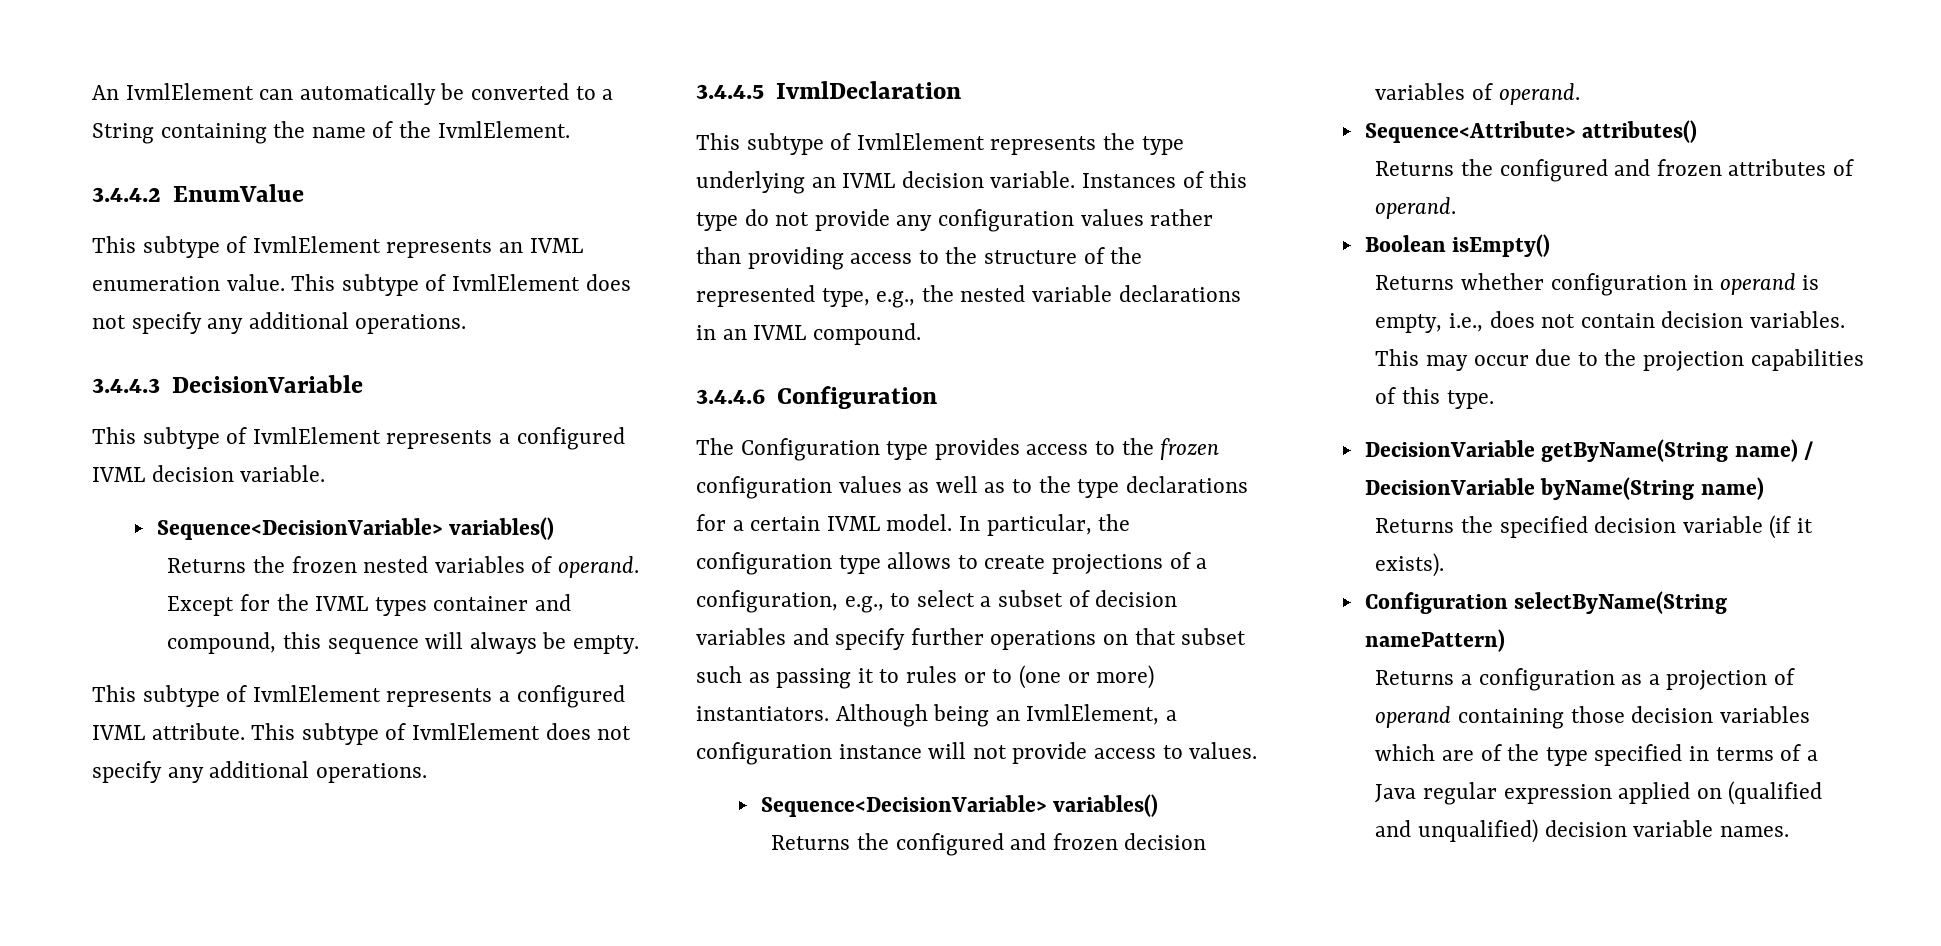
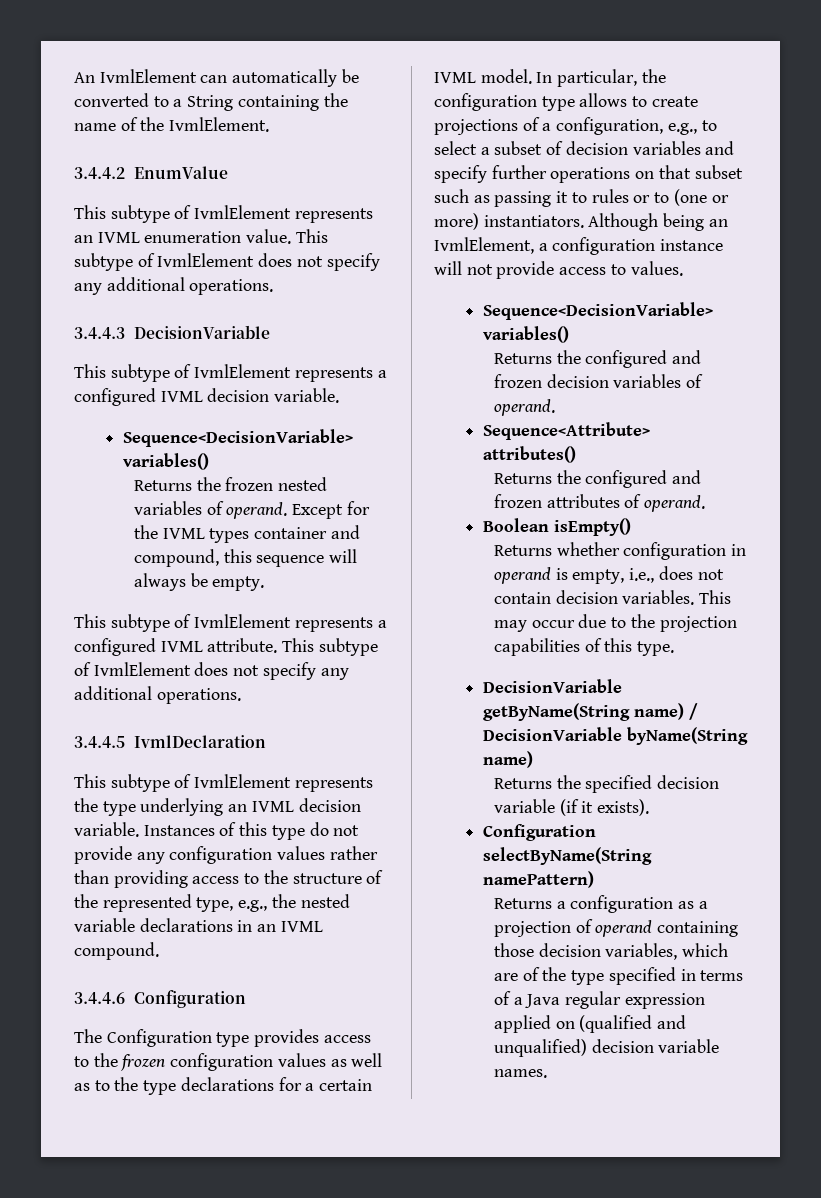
- Returns a configuration as a projection of operand containing those decision variables which are of the type specified in terms of a Java regular expression applied on (qualified and unqualified) decision variable names.
+ Returns a configuration as a projection of operand containing those decision variables, which are of the type specified in terms of a Java regular expression applied on (qualified and unqualified) decision variable names.

